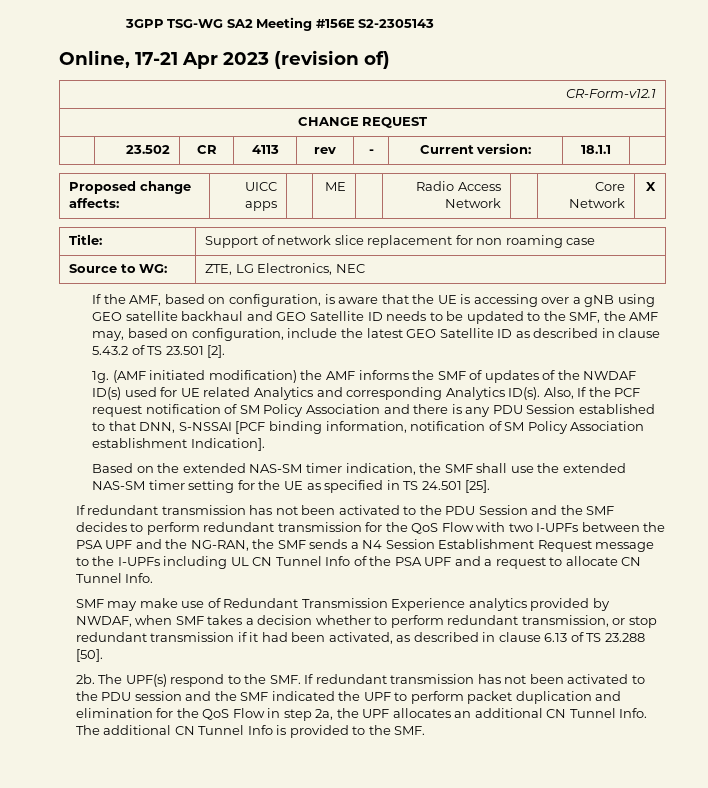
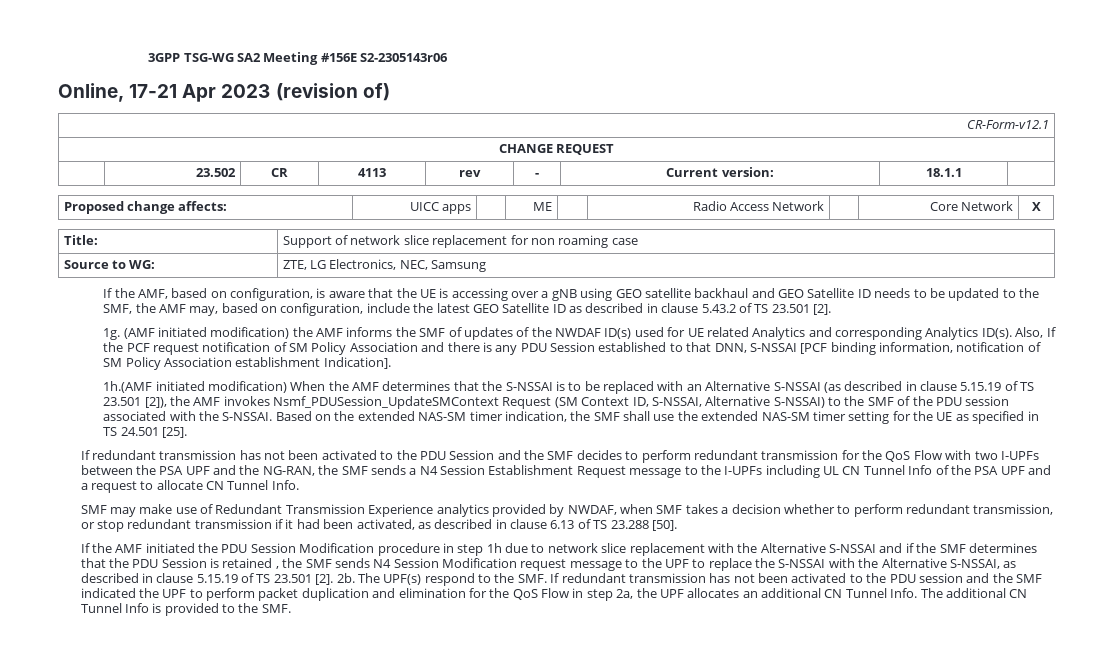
- 3GPP TSG-WG SA2 Meeting #156E S2-2305143
+ 3GPP TSG-WG SA2 Meeting #156E S2-2305143r06
- Source to WG: | ZTE, LG Electronics, NEC
+ Source to WG: | ZTE, LG Electronics, NEC, Samsung
+ 1h.(AMF initiated modification) When the AMF determines that the S-NSSAI is to be replaced with an Alternative S-NSSAI (as described in clause 5.15.19 of TS 23.501 [2]), the AMF invokes Nsmf_PDUSession_UpdateSMContext Request (SM Context ID, S-NSSAI, Alternative S-NSSAI) to the SMF of the PDU session associated with the S-NSSAI.
+ If the AMF initiated the PDU Session Modification procedure in step 1h due to network slice replacement with the Alternative S-NSSAI and if the SMF determines that the PDU Session is retained , the SMF sends N4 Session Modification request message to the UPF to replace the S-NSSAI with the Alternative S-NSSAI, as described in clause 5.15.19 of TS 23.501 [2].

